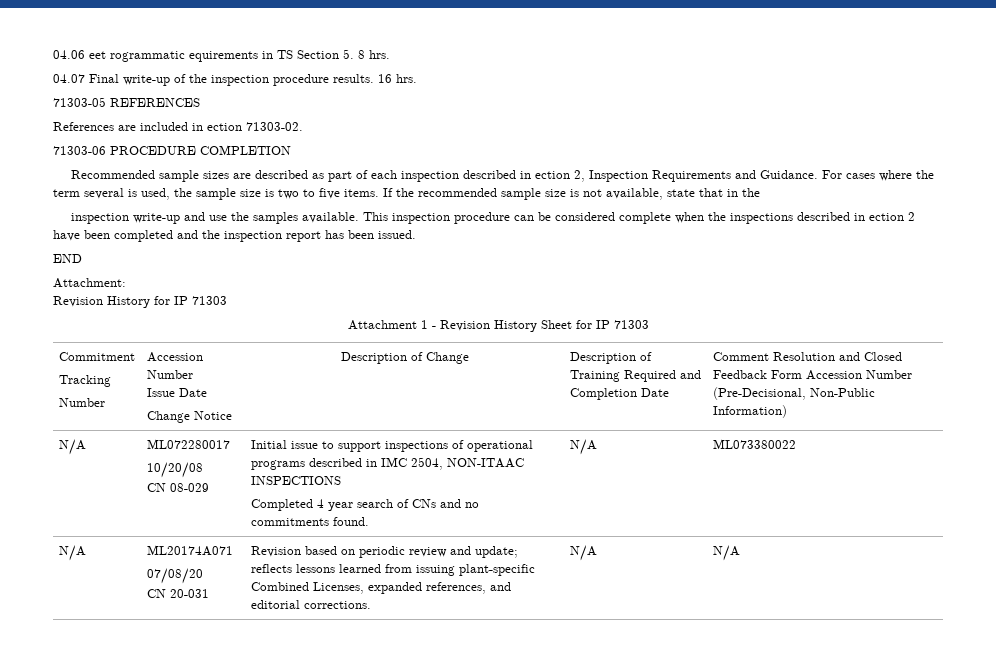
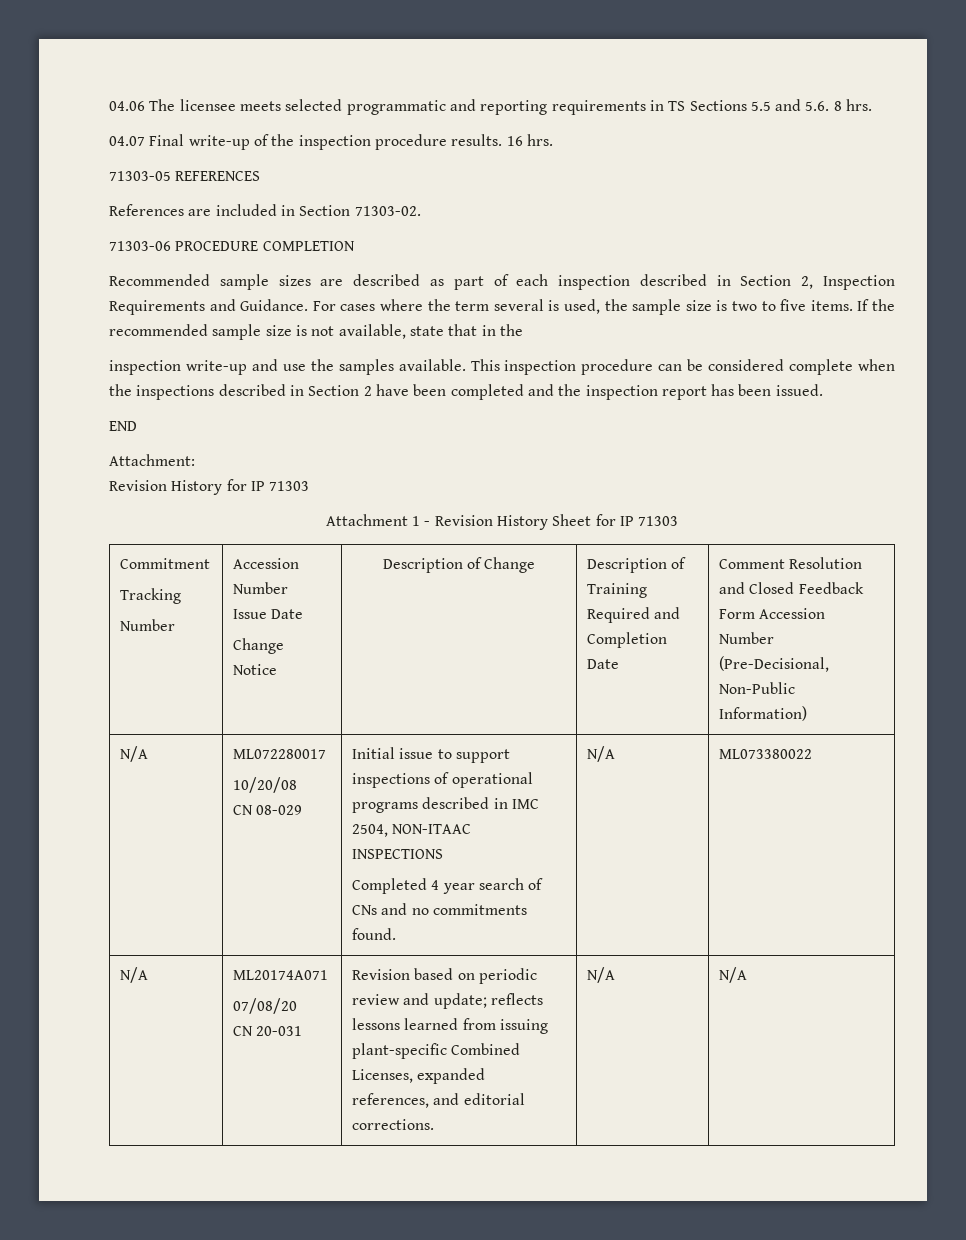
- 04.06 eet rogrammatic equirements in TS Section 5. 8 hrs.
+ 04.06 The licensee meets selected programmatic and reporting requirements in TS Sections 5.5 and 5.6. 8 hrs.
- References are included in ection 71303-02.
+ References are included in Section 71303-02.
- Recommended sample sizes are described as part of each inspection described in ection 2, Inspection Requirements and Guidance.
+ Recommended sample sizes are described as part of each inspection described in Section 2, Inspection Requirements and Guidance.
- This inspection procedure can be considered complete when the inspections described in ection 2 have been completed and the inspection report has been issued.
+ This inspection procedure can be considered complete when the inspections described in Section 2 have been completed and the inspection report has been issued.

